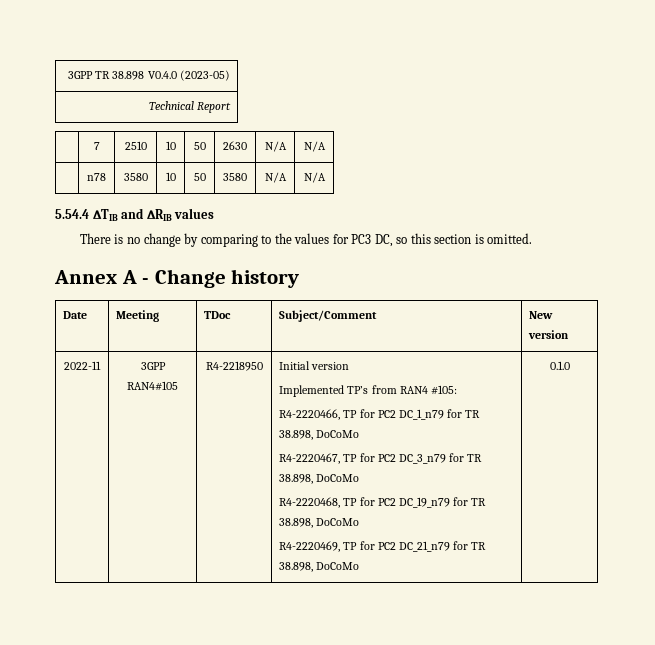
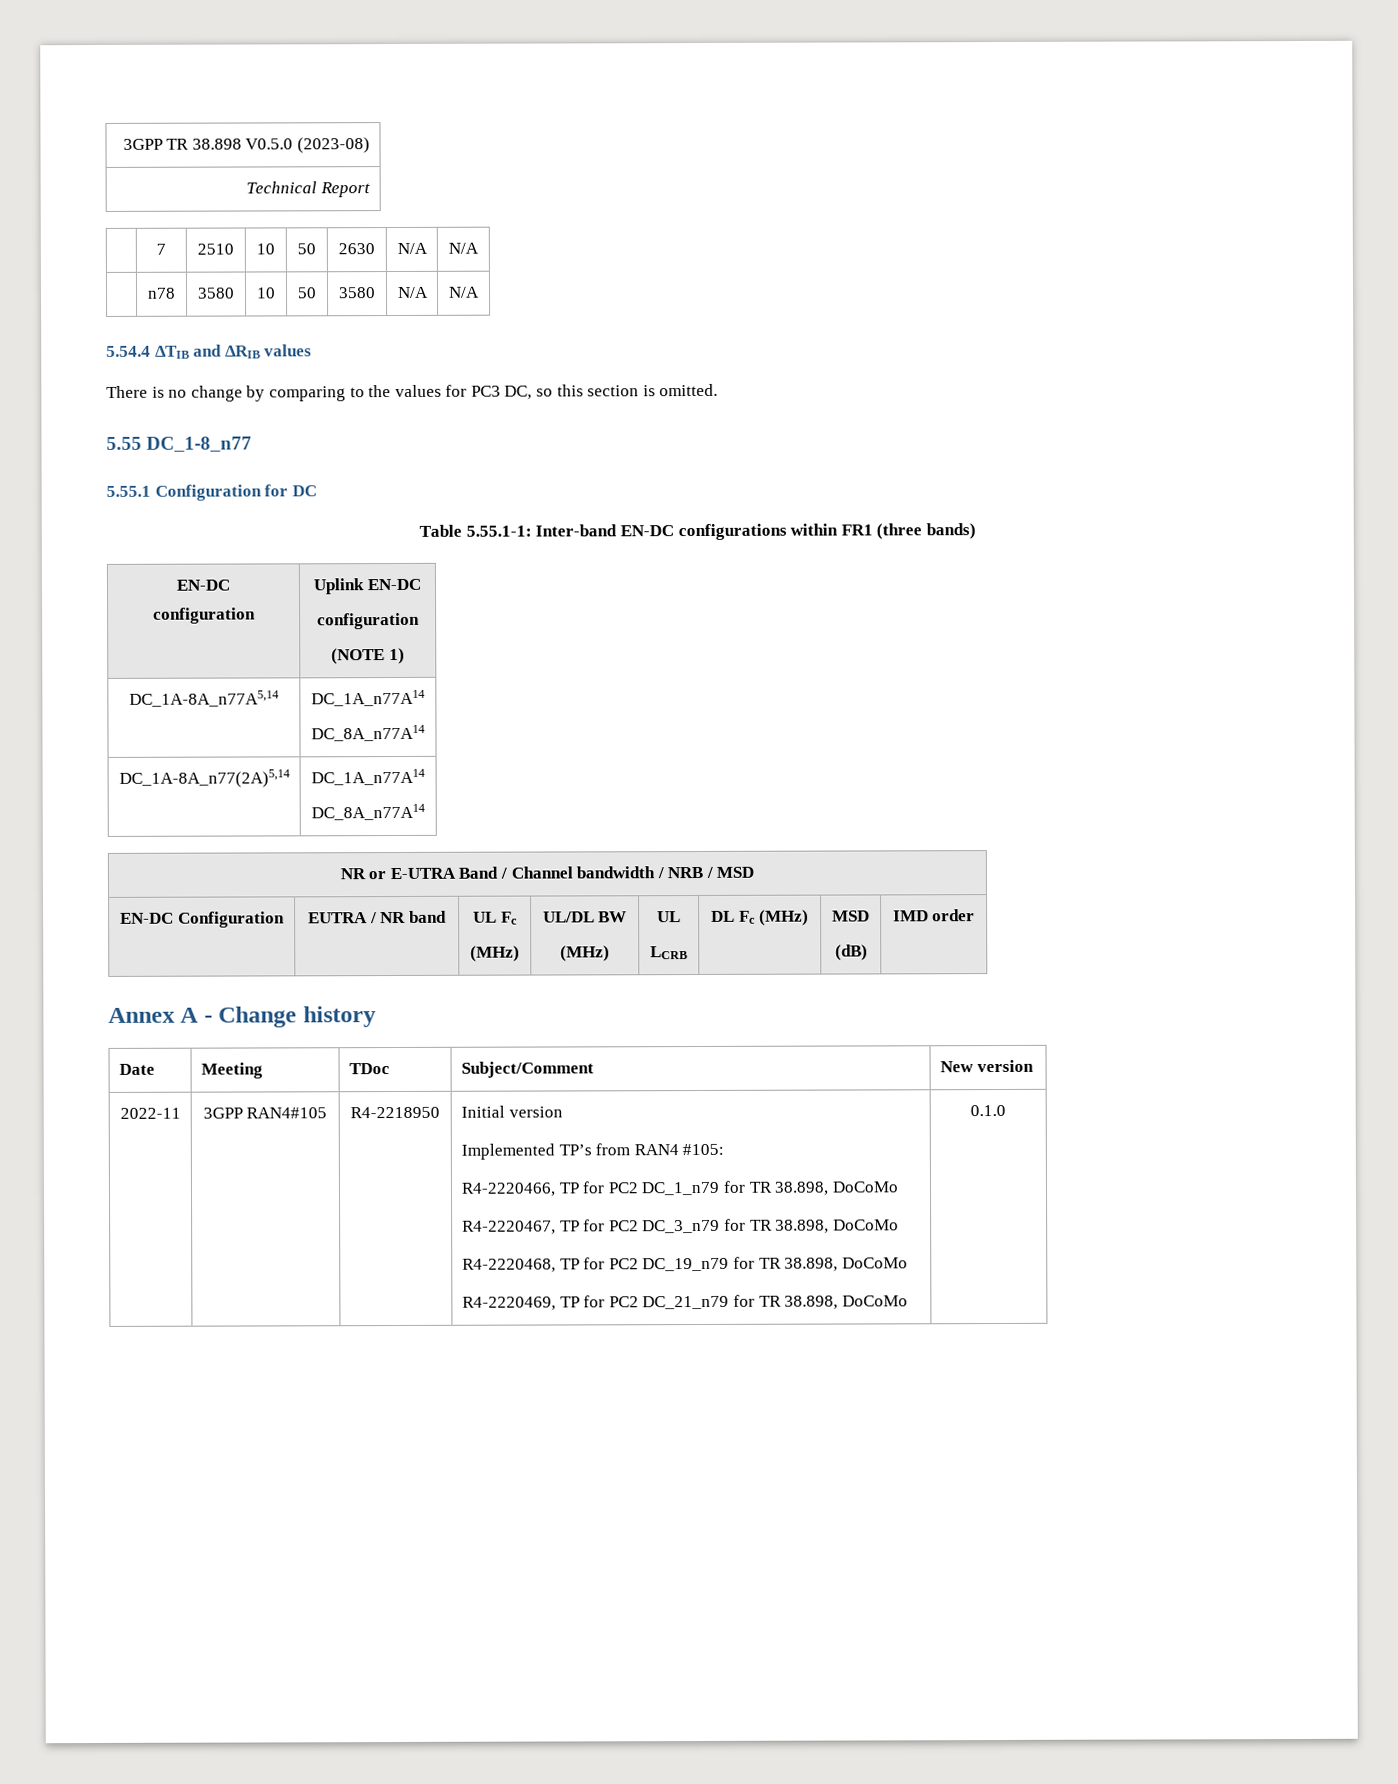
- 3GPP TR 38.898 V0.4.0 (2023-05)
+ 3GPP TR 38.898 V0.5.0 (2023-08)
+ 5.55 DC_1-8_n77
+ 5.55.1 Configuration for DC
+ Table 5.55.1-1: Inter-band EN-DC configurations within FR1 (three bands)
+ EN-DC
+ configuration | Uplink EN-DC
+ configuration
+ (NOTE 1)
+ DC_1A-8A_n77A5,14 | DC_1A_n77A14
+ DC_8A_n77A14
+ DC_1A-8A_n77(2A)5,14 | DC_1A_n77A14
+ DC_8A_n77A14
+ NR or E-UTRA Band / Channel bandwidth / NRB / MSD
+ EN-DC Configuration | EUTRA / NR band | UL Fc
+ (MHz) | UL/DL BW
+ (MHz) | UL
+ LCRB | DL Fc (MHz) | MSD
+ (dB) | IMD order

